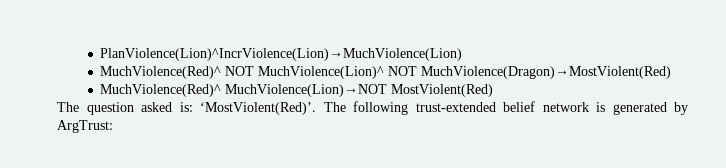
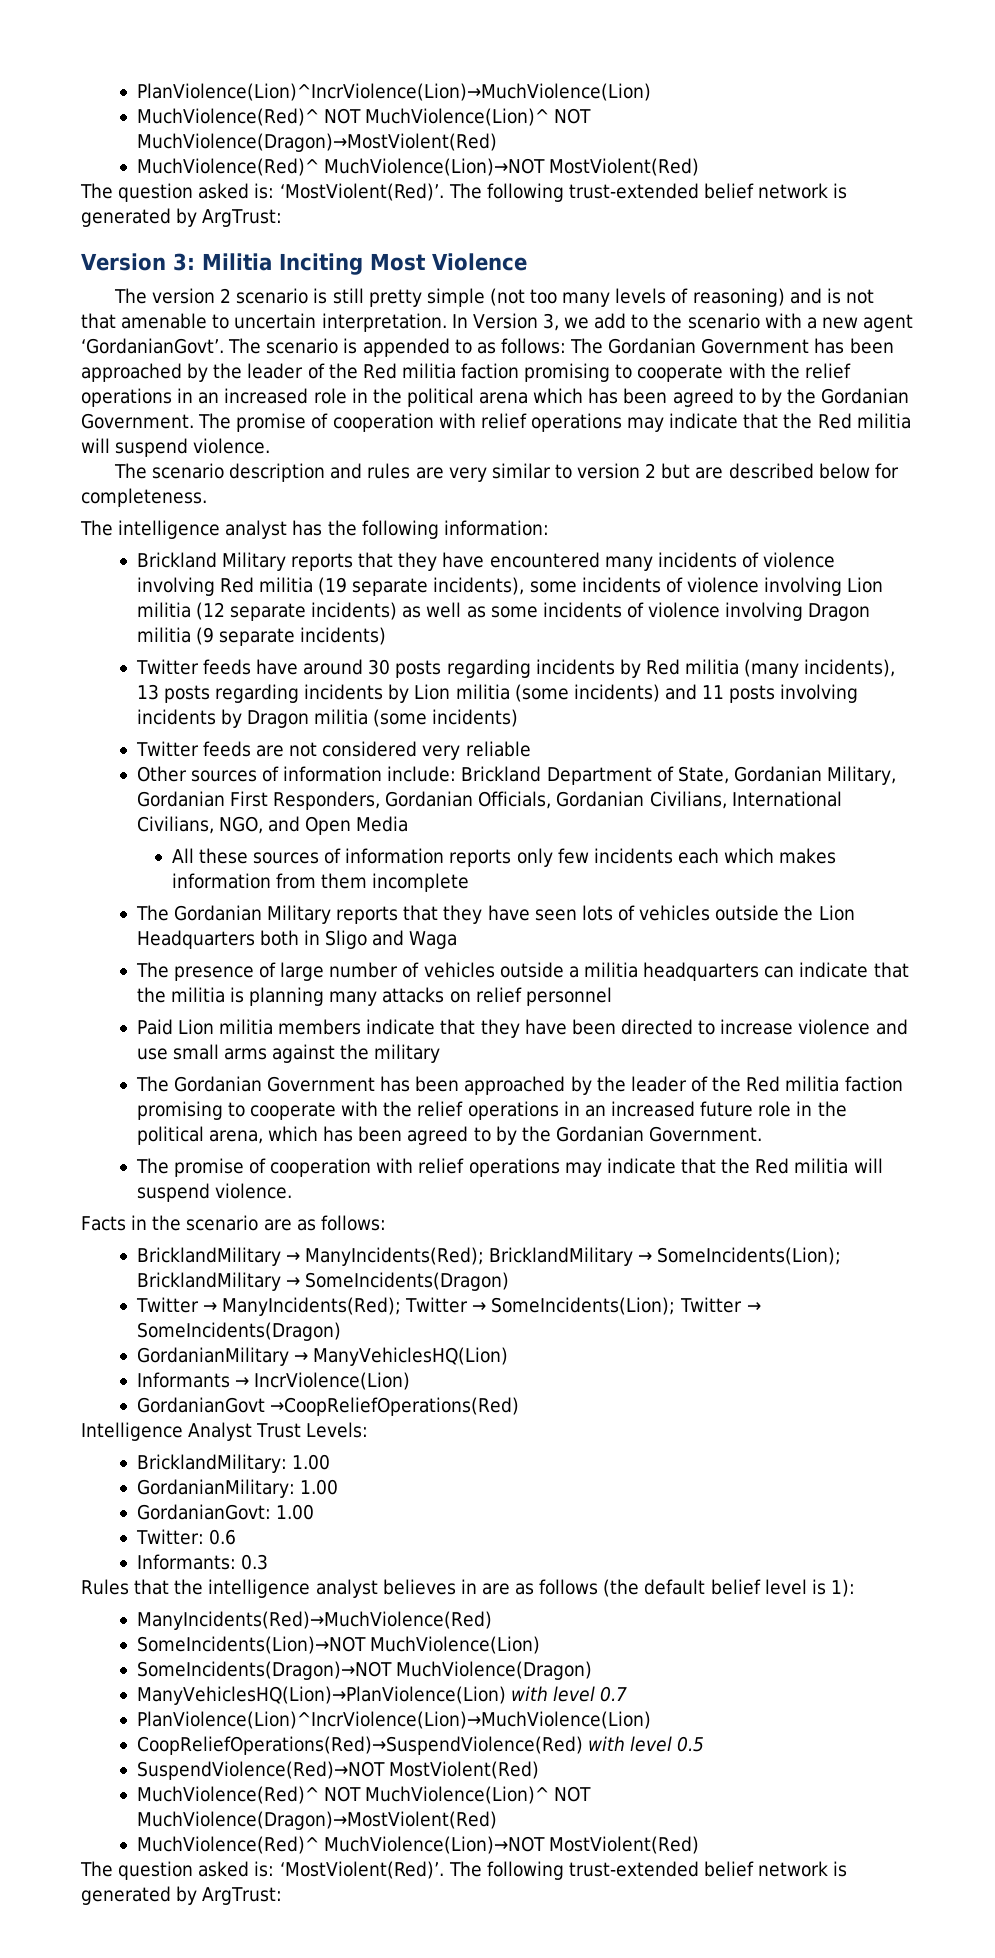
+ Version 3: Militia Inciting Most Violence
+ The version 2 scenario is still pretty simple (not too many levels of reasoning) and is not that amenable to uncertain interpretation. In Version 3, we add to the scenario with a new agent ‘GordanianGovt’. The scenario is appended to as follows: The Gordanian Government has been approached by the leader of the Red militia faction promising to cooperate with the relief operations in an increased role in the political arena which has been agreed to by the Gordanian Government. The promise of cooperation with relief operations may indicate that the Red militia will suspend violence.
+ The scenario description and rules are very similar to version 2 but are described below for completeness.
+ The intelligence analyst has the following information:
+ Brickland Military reports that they have encountered many incidents of violence involving Red militia (19 separate incidents), some incidents of violence involving Lion militia (12 separate incidents) as well as some incidents of violence involving Dragon militia (9 separate incidents)
+ Twitter feeds have around 30 posts regarding incidents by Red militia (many incidents), 13 posts regarding incidents by Lion militia (some incidents) and 11 posts involving incidents by Dragon militia (some incidents)
+ Twitter feeds are not considered very reliable
+ Other sources of information include: Brickland Department of State, Gordanian Military, Gordanian First Responders, Gordanian Officials, Gordanian Civilians, International Civilians, NGO, and Open Media
+ All these sources of information reports only few incidents each which makes information from them incomplete
+ The Gordanian Military reports that they have seen lots of vehicles outside the Lion Headquarters both in Sligo and Waga
+ The presence of large number of vehicles outside a militia headquarters can indicate that the militia is planning many attacks on relief personnel
+ Paid Lion militia members indicate that they have been directed to increase violence and use small arms against the military
+ The Gordanian Government has been approached by the leader of the Red militia faction promising to cooperate with the relief operations in an increased future role in the political arena, which has been agreed to by the Gordanian Government.
+ The promise of cooperation with relief operations may indicate that the Red militia will suspend violence.
+ Facts in the scenario are as follows:
+ BricklandMilitary → ManyIncidents(Red); BricklandMilitary → SomeIncidents(Lion); BricklandMilitary → SomeIncidents(Dragon)
+ Twitter → ManyIncidents(Red); Twitter → SomeIncidents(Lion); Twitter → SomeIncidents(Dragon)
+ GordanianMilitary → ManyVehiclesHQ(Lion)
+ Informants → IncrViolence(Lion)
+ GordanianGovt →CoopReliefOperations(Red)
+ Intelligence Analyst Trust Levels:
+ BricklandMilitary: 1.00
+ GordanianMilitary: 1.00
+ GordanianGovt: 1.00
+ Twitter: 0.6
+ Informants: 0.3
+ Rules that the intelligence analyst believes in are as follows (the default belief level is 1):
+ ManyIncidents(Red)→MuchViolence(Red)
+ SomeIncidents(Lion)→NOT MuchViolence(Lion)
+ SomeIncidents(Dragon)→NOT MuchViolence(Dragon)
+ ManyVehiclesHQ(Lion)→PlanViolence(Lion) with level 0.7
+ PlanViolence(Lion)^IncrViolence(Lion)→MuchViolence(Lion)
+ CoopReliefOperations(Red)→SuspendViolence(Red) with level 0.5
+ SuspendViolence(Red)→NOT MostViolent(Red)
+ MuchViolence(Red)^ NOT MuchViolence(Lion)^ NOT MuchViolence(Dragon)→MostViolent(Red)
+ MuchViolence(Red)^ MuchViolence(Lion)→NOT MostViolent(Red)
+ The question asked is: ‘MostViolent(Red)’. The following trust-extended belief network is generated by ArgTrust:

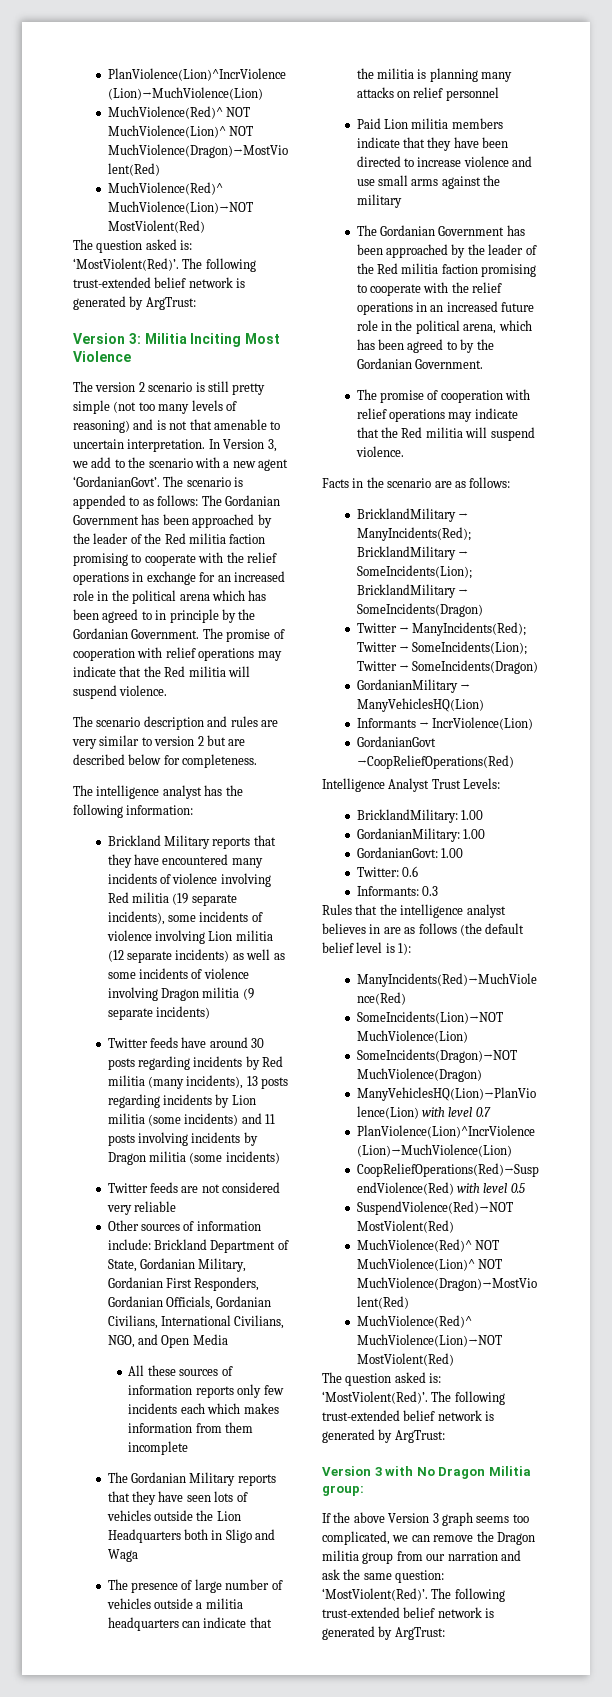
- The scenario is appended to as follows: The Gordanian Government has been approached by the leader of the Red militia faction promising to cooperate with the relief operations in an increased role in the political arena which has been agreed to by the Gordanian Government.
+ The scenario is appended to as follows: The Gordanian Government has been approached by the leader of the Red militia faction promising to cooperate with the relief operations in exchange for an increased role in the political arena which has been agreed to in principle by the Gordanian Government.
+ Version 3 with No Dragon Militia group:
+ If the above Version 3 graph seems too complicated, we can remove the Dragon militia group from our narration and ask the same question: ‘MostViolent(Red)’. The following trust-extended belief network is generated by ArgTrust:

